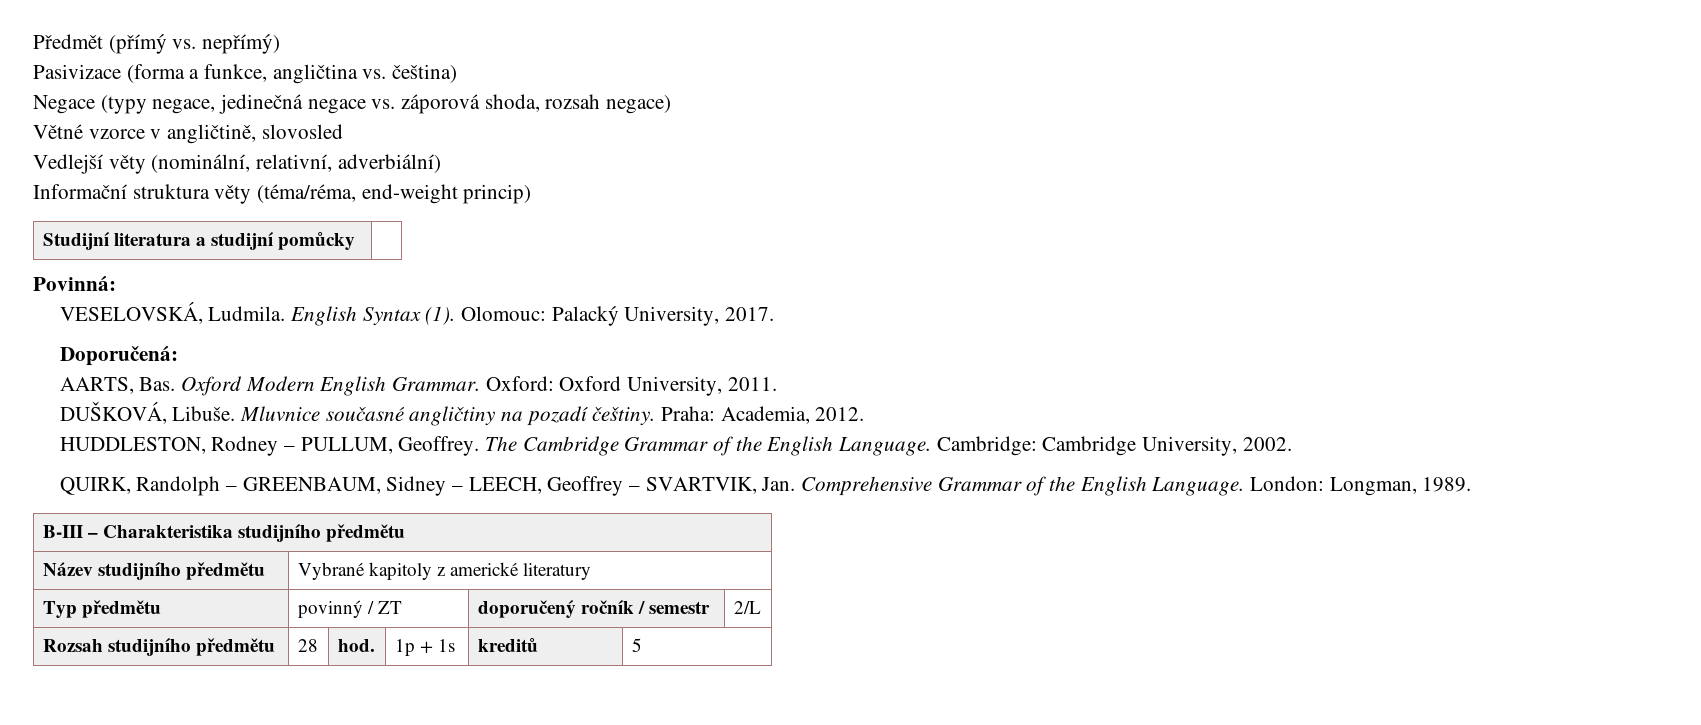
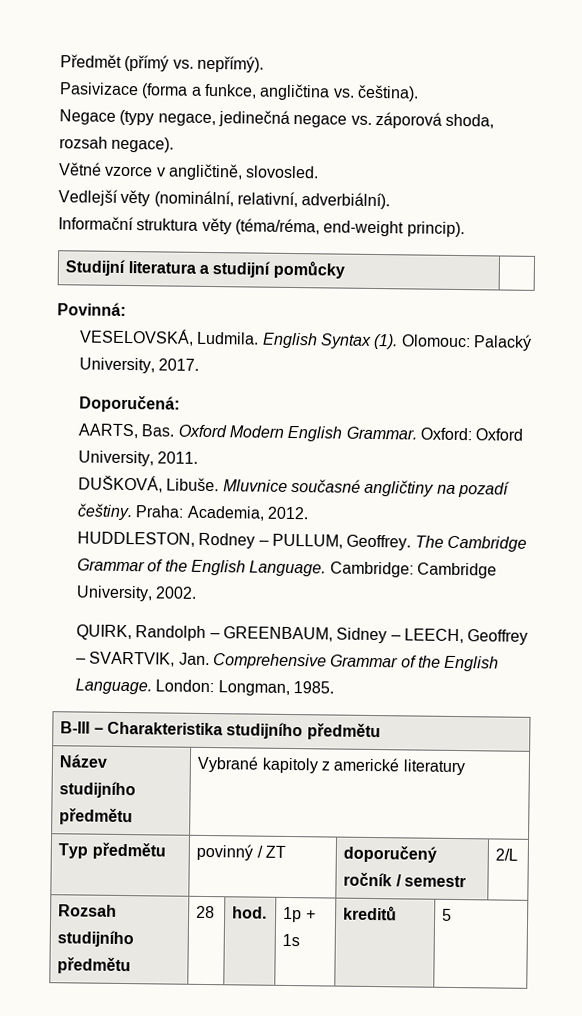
- Předmět (přímý vs. nepřímý)
+ Předmět (přímý vs. nepřímý).
- Pasivizace (forma a funkce, angličtina vs. čeština)
+ Pasivizace (forma a funkce, angličtina vs. čeština).
- Negace (typy negace, jedinečná negace vs. záporová shoda, rozsah negace)
+ Negace (typy negace, jedinečná negace vs. záporová shoda, rozsah negace).
- Větné vzorce v angličtině, slovosled
+ Větné vzorce v angličtině, slovosled.
- Vedlejší věty (nominální, relativní, adverbiální)
+ Vedlejší věty (nominální, relativní, adverbiální).
- Informační struktura věty (téma/réma, end-weight princip)
+ Informační struktura věty (téma/réma, end-weight princip).
- London: Longman, 1989.
+ London: Longman, 1985.

